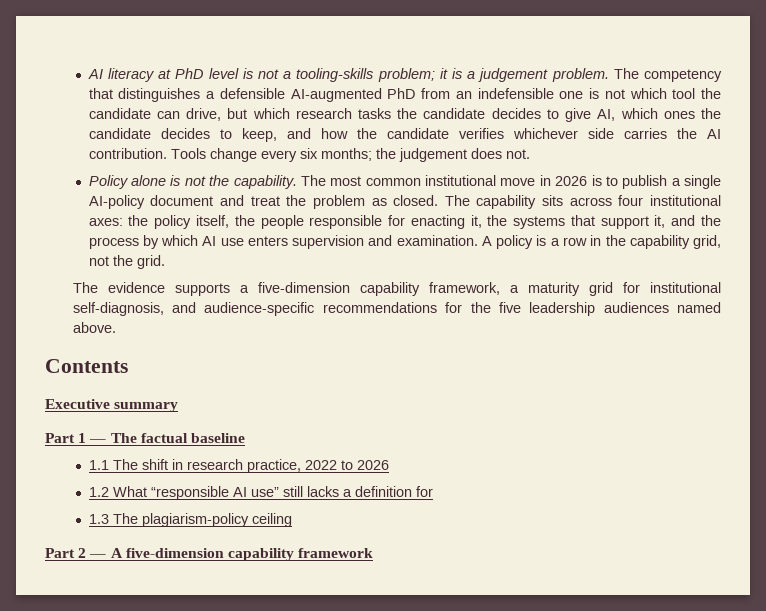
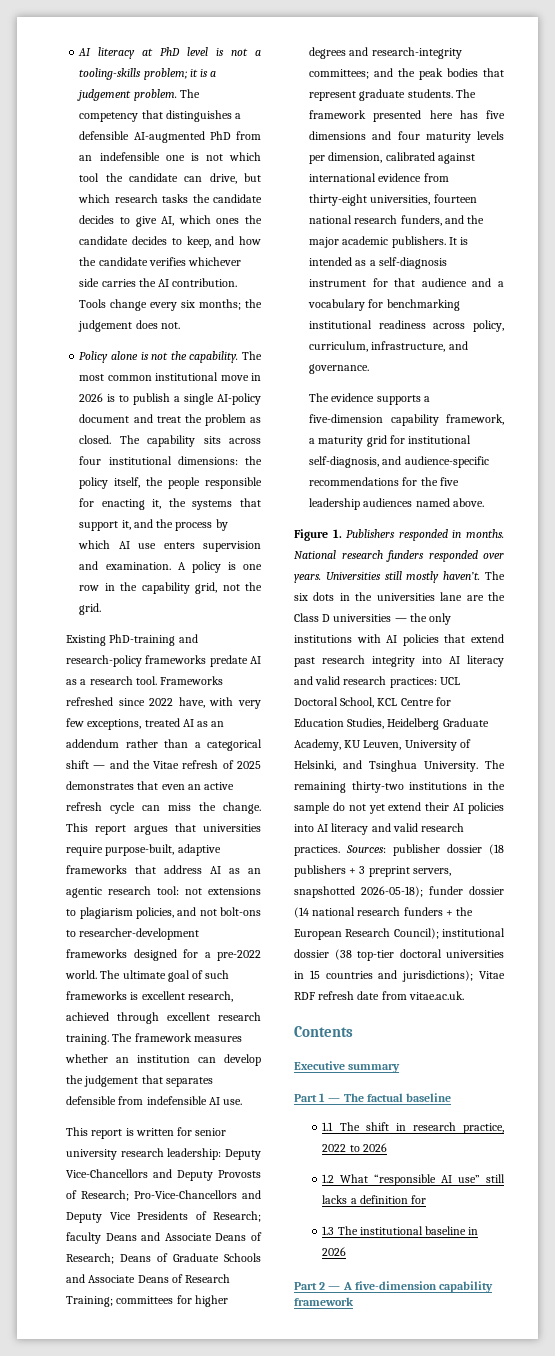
- The capability sits across four institutional axes: the policy itself, the people responsible for enacting it, the systems that support it, and the process by which AI use enters supervision and examination.
+ The capability sits across four institutional dimensions: the policy itself, the people responsible for enacting it, the systems that support it, and the process by which AI use enters supervision and examination.
- A policy is a row in the capability grid, not the grid.
+ A policy is one row in the capability grid, not the grid.
+ Existing PhD-training and research-policy frameworks predate AI as a research tool. Frameworks refreshed since 2022 have, with very few exceptions, treated AI as an addendum rather than a categorical shift — and the Vitae refresh of 2025 demonstrates that even an active refresh cycle can miss the change. This report argues that universities require purpose-built, adaptive frameworks that address AI as an agentic research tool: not extensions to plagiarism policies, and not bolt-ons to researcher-development frameworks designed for a pre-2022 world. The ultimate goal of such frameworks is excellent research, achieved through excellent research training. The framework measures whether an institution can develop the judgement that separates defensible from indefensible AI use.
+ This report is written for senior university research leadership: Deputy Vice-Chancellors and Deputy Provosts of Research; Pro-Vice-Chancellors and Deputy Vice Presidents of Research; faculty Deans and Associate Deans of Research; Deans of Graduate Schools and Associate Deans of Research Training; committees for higher degrees and research-integrity committees; and the peak bodies that represent graduate students. The framework presented here has five dimensions and four maturity levels per dimension, calibrated against international evidence from thirty-eight universities, fourteen national research funders, and the major academic publishers. It is intended as a self-diagnosis instrument for that audience and a vocabulary for benchmarking institutional readiness across policy, curriculum, infrastructure, and governance.
+ Figure 1. Publishers responded in months. National research funders responded over years. Universities still mostly haven’t. The six dots in the universities lane are the Class D universities — the only institutions with AI policies that extend past research integrity into AI literacy and valid research practices: UCL Doctoral School, KCL Centre for Education Studies, Heidelberg Graduate Academy, KU Leuven, University of Helsinki, and Tsinghua University. The remaining thirty-two institutions in the sample do not yet extend their AI policies into AI literacy and valid research practices. Sources: publisher dossier (18 publishers + 3 preprint servers, snapshotted 2026-05-18); funder dossier (14 national research funders + the European Research Council); institutional dossier (38 top-tier doctoral universities in 15 countries and jurisdictions); Vitae RDF refresh date from vitae.ac.uk.
- 1.3 The plagiarism-policy ceiling
+ 1.3 The institutional baseline in 2026

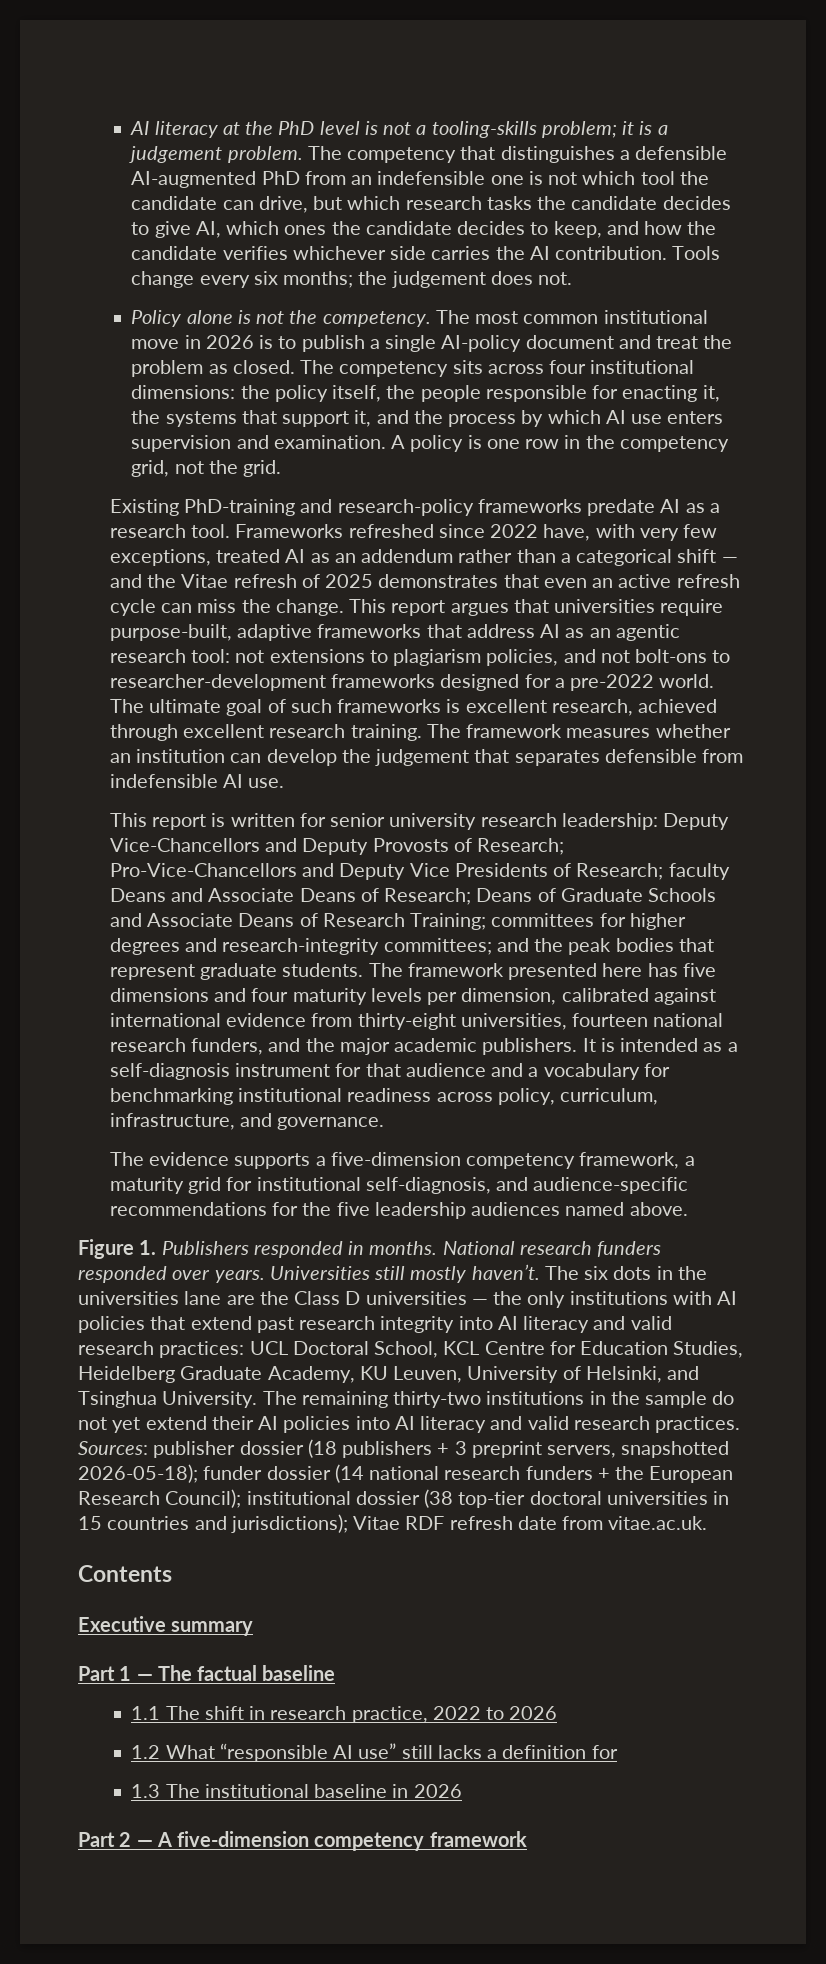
- AI literacy at PhD level is not a tooling-skills problem; it is a judgement problem.
+ AI literacy at the PhD level is not a tooling-skills problem; it is a judgement problem.
- Policy alone is not the capability.
+ Policy alone is not the competency.
- The capability sits across four institutional dimensions: the policy itself, the people responsible for enacting it, the systems that support it, and the process by which AI use enters supervision and examination.
+ The competency sits across four institutional dimensions: the policy itself, the people responsible for enacting it, the systems that support it, and the process by which AI use enters supervision and examination.
- A policy is one row in the capability grid, not the grid.
+ A policy is one row in the competency grid, not the grid.
- The evidence supports a five-dimension capability framework, a maturity grid for institutional self-diagnosis, and audience-specific recommendations for the five leadership audiences named above.
+ The evidence supports a five-dimension competency framework, a maturity grid for institutional self-diagnosis, and audience-specific recommendations for the five leadership audiences named above.
- Part 2 — A five-dimension capability framework
+ Part 2 — A five-dimension competency framework

